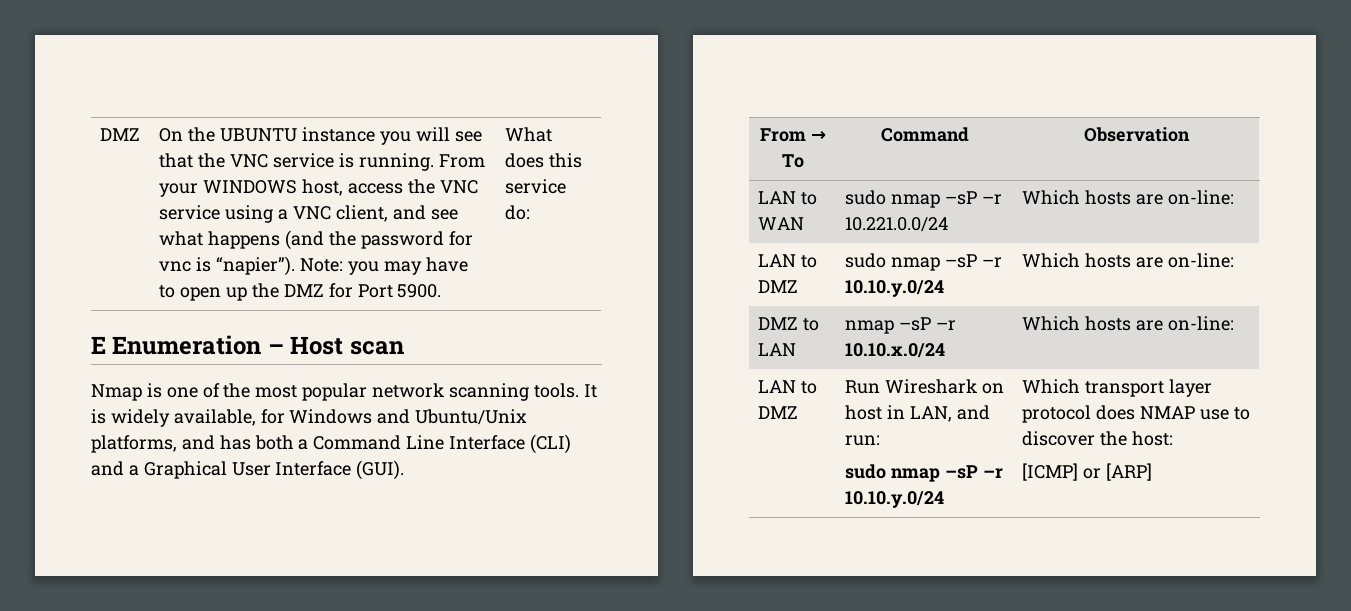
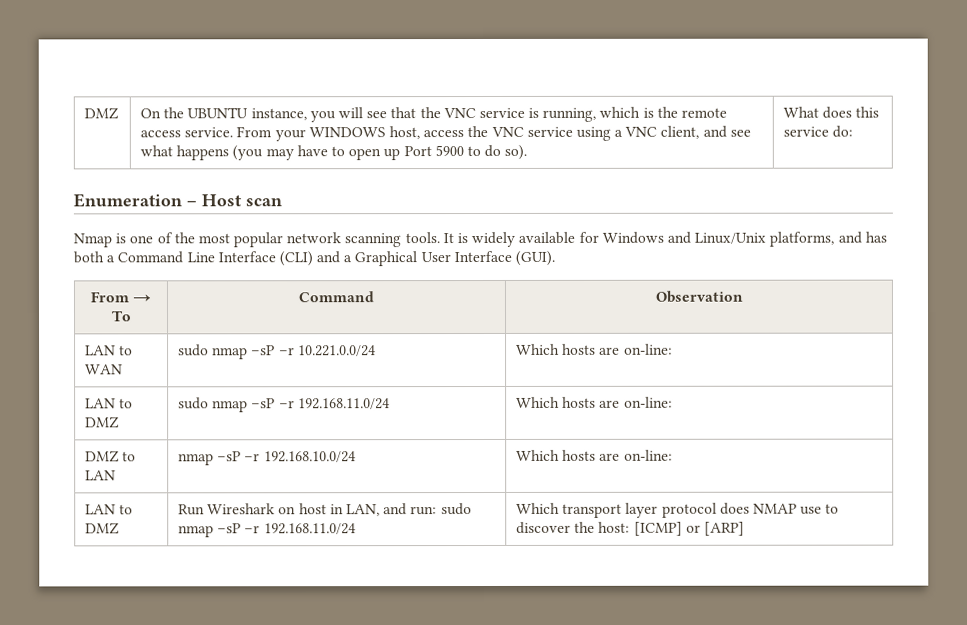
- On the UBUNTU instance you will see that the VNC service is running.
+ On the UBUNTU instance, you will see that the VNC service is running, which is the remote access service.
- From your WINDOWS host, access the VNC service using a VNC client, and see what happens (and the password for vnc is “napier”). Note: you may have to open up the DMZ for Port 5900.
+ From your WINDOWS host, access the VNC service using a VNC client, and see what happens (you may have to open up Port 5900 to do so).
- E Enumeration – Host scan
+ Enumeration – Host scan
- It is widely available, for Windows and Ubuntu/Unix platforms, and has both a Command Line Interface (CLI) and a Graphical User Interface (GUI).
+ It is widely available for Windows and Linux/Unix platforms, and has both a Command Line Interface (CLI) and a Graphical User Interface (GUI).
- LAN to DMZ | sudo nmap –sP –r 10.10.y.0/24 | Which hosts are on-line:
+ LAN to DMZ | sudo nmap –sP –r 192.168.11.0/24 | Which hosts are on-line:
- DMZ to LAN | nmap –sP –r 10.10.x.0/24 | Which hosts are on-line:
+ DMZ to LAN | nmap –sP –r 192.168.10.0/24 | Which hosts are on-line:
- LAN to DMZ | Run Wireshark on host in LAN, and run:
- sudo nmap –sP –r 10.10.y.0/24 | Which transport layer protocol does NMAP use to discover the host:
- [ICMP] or [ARP]
+ LAN to DMZ | Run Wireshark on host in LAN, and run: sudo nmap –sP –r 192.168.11.0/24 | Which transport layer protocol does NMAP use to discover the host: [ICMP] or [ARP]

